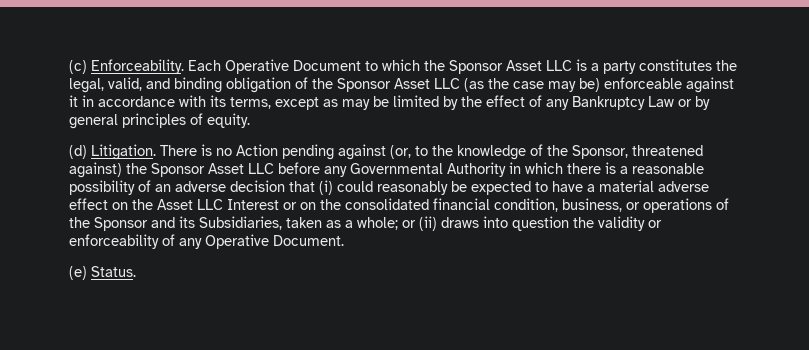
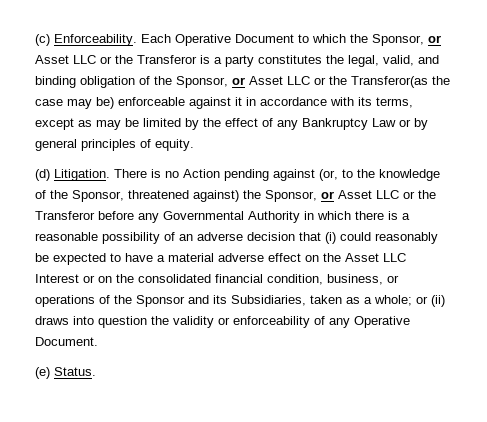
- Each Operative Document to which the Sponsor Asset LLC is a party constitutes the legal, valid, and binding obligation of the Sponsor Asset LLC (as the case may be) enforceable against it in accordance with its terms, except as may be limited by the effect of any Bankruptcy Law or by general principles of equity.
+ Each Operative Document to which the Sponsor, or Asset LLC or the Transferor is a party constitutes the legal, valid, and binding obligation of the Sponsor, or Asset LLC or the Transferor(as the case may be) enforceable against it in accordance with its terms, except as may be limited by the effect of any Bankruptcy Law or by general principles of equity.
- There is no Action pending against (or, to the knowledge of the Sponsor, threatened against) the Sponsor Asset LLC before any Governmental Authority in which there is a reasonable possibility of an adverse decision that (i) could reasonably be expected to have a material adverse effect on the Asset LLC Interest or on the consolidated financial condition, business, or operations of the Sponsor and its Subsidiaries, taken as a whole;
+ There is no Action pending against (or, to the knowledge of the Sponsor, threatened against) the Sponsor, or Asset LLC or the Transferor before any Governmental Authority in which there is a reasonable possibility of an adverse decision that (i) could reasonably be expected to have a material adverse effect on the Asset LLC Interest or on the consolidated financial condition, business, or operations of the Sponsor and its Subsidiaries, taken as a whole;

